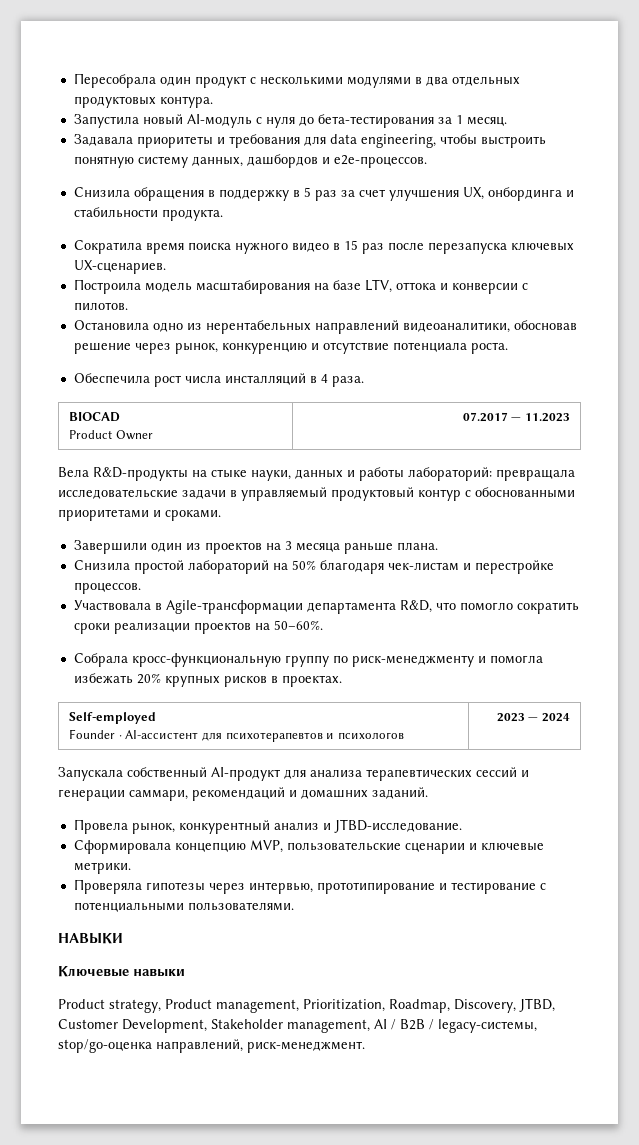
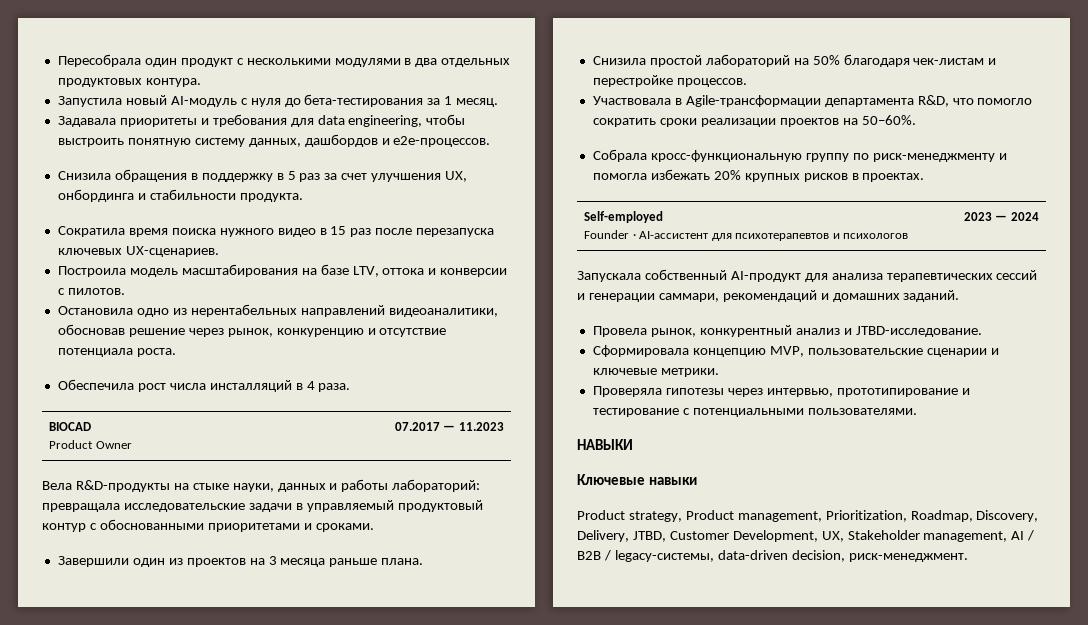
- Product strategy, Product management, Prioritization, Roadmap, Discovery, JTBD, Customer Development, Stakeholder management, AI / B2B / legacy-системы, stop/go-оценка направлений, риск-менеджмент.
+ Product strategy, Product management, Prioritization, Roadmap, Discovery, Delivery, JTBD, Customer Development, UX, Stakeholder management, AI / B2B / legacy-системы, data-driven decision, риск-менеджмент.

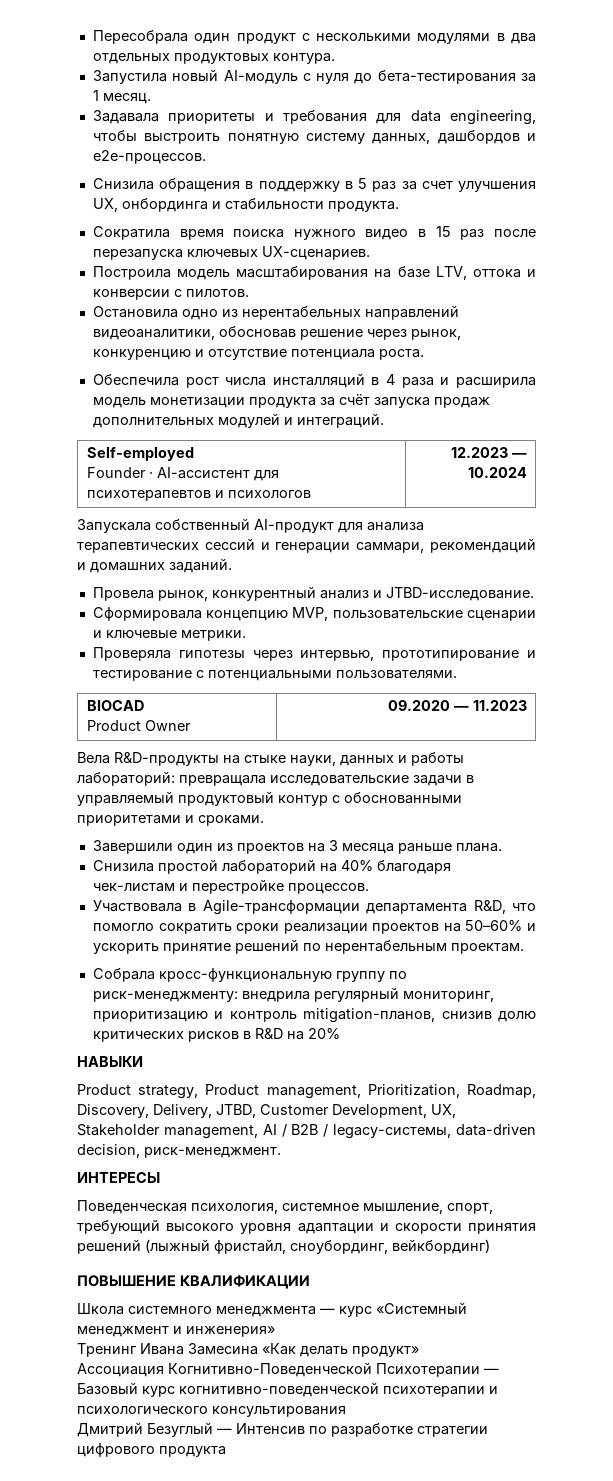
- Обеспечила рост числа инсталляций в 4 раза.
- BIOCAD
- Product Owner | 07.2017 — 11.2023
- Вела R&D-продукты на стыке науки, данных и работы лабораторий: превращала исследовательские задачи в управляемый продуктовый контур с обоснованными приоритетами и сроками.
- Завершили один из проектов на 3 месяца раньше плана.
- Снизила простой лабораторий на 50% благодаря чек-листам и перестройке процессов.
- Участвовала в Agile-трансформации департамента R&D, что помогло сократить сроки реализации проектов на 50–60%.
- Собрала кросс-функциональную группу по риск-менеджменту и помогла избежать 20% крупных рисков в проектах.
+ Обеспечила рост числа инсталляций в 4 раза и расширила модель монетизации продукта за счёт запуска продаж дополнительных модулей и интеграций.
  Self-employed
- Founder · AI-ассистент для психотерапевтов и психологов | 2023 — 2024
+ Founder · AI-ассистент для психотерапевтов и психологов | 12.2023 — 10.2024
+ BIOCAD
+ Product Owner | 09.2020 — 11.2023
+ Вела R&D-продукты на стыке науки, данных и работы лабораторий: превращала исследовательские задачи в управляемый продуктовый контур с обоснованными приоритетами и сроками.
+ Завершили один из проектов на 3 месяца раньше плана.
+ Снизила простой лабораторий на 40% благодаря чек-листам и перестройке процессов.
+ Участвовала в Agile-трансформации департамента R&D, что помогло сократить сроки реализации проектов на 50–60% и ускорить принятие решений по нерентабельным проектам.
+ Собрала кросс-функциональную группу по риск-менеджменту: внедрила регулярный мониторинг, приоритизацию и контроль mitigation-планов, снизив долю критических рисков в R&D на 20%
- Ключевые навыки
+ ИНТЕРЕСЫ
+ Поведенческая психология, системное мышление, спорт, требующий высокого уровня адаптации и скорости принятия решений (лыжный фристайл, сноубординг, вейкбординг)
+ ПОВЫШЕНИЕ КВАЛИФИКАЦИИ
+ Школа системного менеджмента — курс «Системный менеджмент и инженерия»
+ Тренинг Ивана Замесина «Как делать продукт»
+ Ассоциация Когнитивно-Поведенческой Психотерапии — Базовый курс когнитивно-поведенческой психотерапии и психологического консультирования
+ Дмитрий Безуглый — Интенсив по разработке стратегии цифрового продукта

